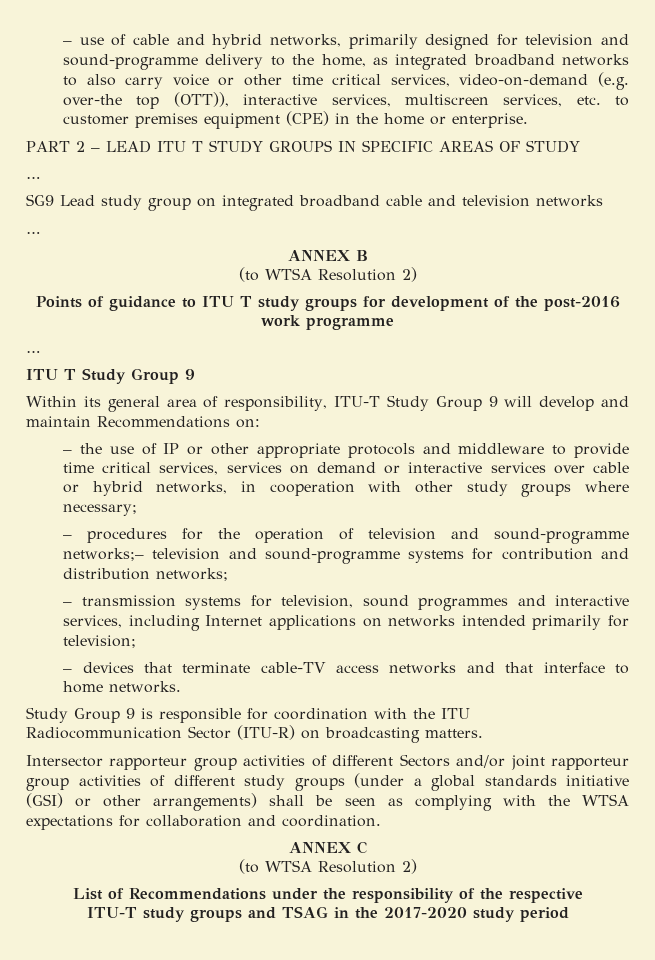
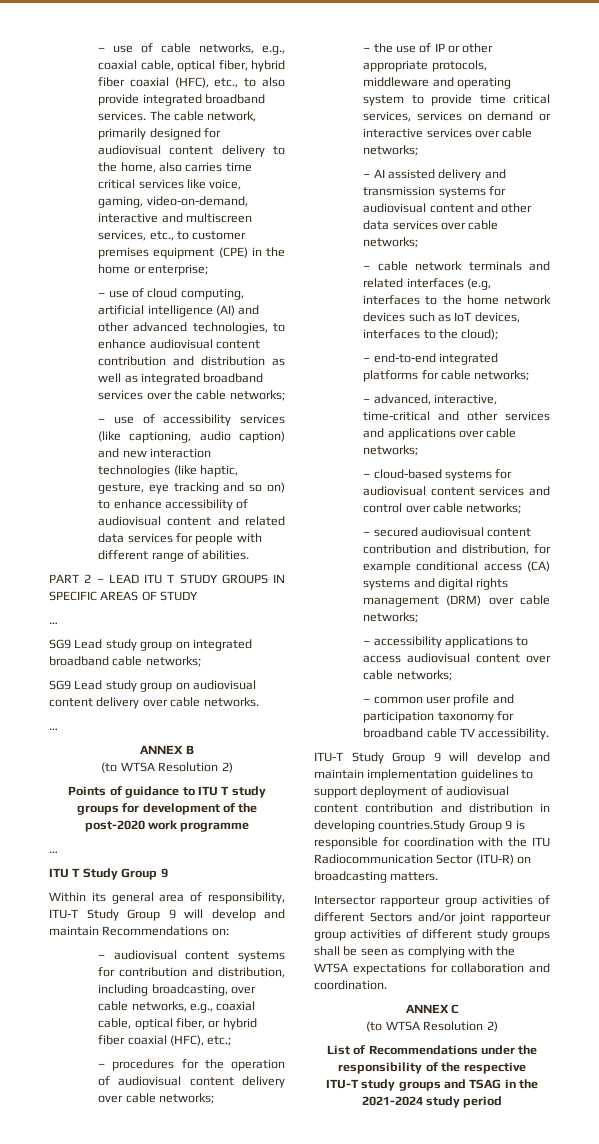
- – use of cable and hybrid networks, primarily designed for television and sound-programme delivery to the home, as integrated broadband networks to also carry voice or other time critical services, video-on-demand (e.g. over-the top (OTT)), interactive services, multiscreen services, etc. to customer premises equipment (CPE) in the home or enterprise.
+ – use of cable networks, e.g., coaxial cable, optical fiber, hybrid fiber coaxial (HFC), etc., to also provide integrated broadband services. The cable network, primarily designed for audiovisual content delivery to the home, also carries time critical services like voice, gaming, video-on-demand, interactive and multiscreen services, etc., to customer premises equipment (CPE) in the home or enterprise;
+ – use of cloud computing, artificial intelligence (AI) and other advanced technologies, to enhance audiovisual content contribution and distribution as well as integrated broadband services over the cable networks;
+ – use of accessibility services (like captioning, audio caption) and new interaction technologies (like haptic, gesture, eye tracking and so on) to enhance accessibility of audiovisual content and related data services for people with different range of abilities.
- SG9 Lead study group on integrated broadband cable and television networks
+ SG9 Lead study group on integrated broadband cable networks;
+ SG9 Lead study group on audiovisual content delivery over cable networks.
- Points of guidance to ITU T study groups for development of the post-2016 work programme
+ Points of guidance to ITU T study groups for development of the post-2020 work programme
+ – audiovisual content systems for contribution and distribution, including broadcasting, over cable networks, e.g., coaxial cable, optical fiber, or hybrid fiber coaxial (HFC), etc.;
+ – procedures for the operation of audiovisual content delivery over cable networks;
- – the use of IP or other appropriate protocols and middleware to provide time critical services, services on demand or interactive services over cable or hybrid networks, in cooperation with other study groups where necessary;
- – procedures for the operation of television and sound-programme networks;– television and sound-programme systems for contribution and distribution networks;
- – transmission systems for television, sound programmes and interactive services, including Internet applications on networks intended primarily for television;
- – devices that terminate cable-TV access networks and that interface to home networks.
- Study Group 9 is responsible for coordination with the ITU Radiocommunication Sector (ITU-R) on broadcasting matters.
+ – the use of IP or other appropriate protocols, middleware and operating system to provide time critical services, services on demand or interactive services over cable networks;
+ – AI assisted delivery and transmission systems for audiovisual content and other data services over cable networks;
+ – cable network terminals and related interfaces (e.g, interfaces to the home network devices such as IoT devices, interfaces to the cloud);
+ – end-to-end integrated platforms for cable networks;
+ – advanced, interactive, time-critical and other services and applications over cable networks;
+ – cloud-based systems for audiovisual content services and control over cable networks;
+ – secured audiovisual content contribution and distribution, for example conditional access (CA) systems and digital rights management (DRM) over cable networks;
+ – accessibility applications to access audiovisual content over cable networks;
+ – common user profile and participation taxonomy for broadband cable TV accessibility.
+ ITU-T Study Group 9 will develop and maintain implementation guidelines to support deployment of audiovisual content contribution and distribution in developing countries.Study Group 9 is responsible for coordination with the ITU Radiocommunication Sector (ITU-R) on broadcasting matters.
- Intersector rapporteur group activities of different Sectors and/or joint rapporteur group activities of different study groups (under a global standards initiative (GSI) or other arrangements) shall be seen as complying with the WTSA expectations for collaboration and coordination.
+ Intersector rapporteur group activities of different Sectors and/or joint rapporteur group activities of different study groups shall be seen as complying with the WTSA expectations for collaboration and coordination.
- ITU-T study groups and TSAG in the 2017-2020 study period
+ ITU-T study groups and TSAG in the 2021-2024 study period

